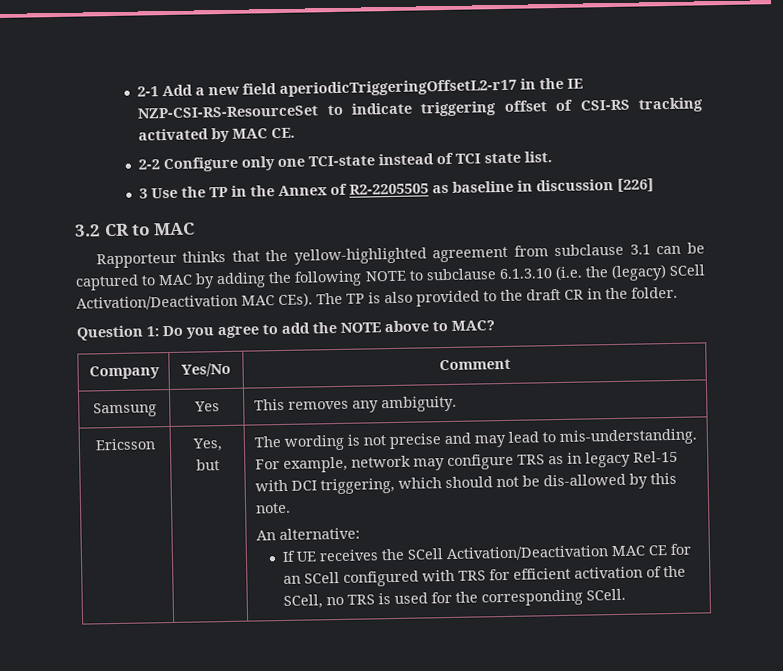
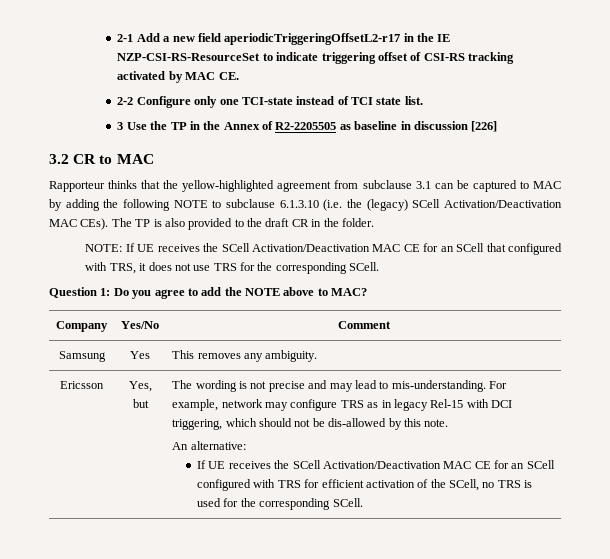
+ NOTE: If UE receives the SCell Activation/Deactivation MAC CE for an SCell that configured with TRS, it does not use TRS for the corresponding SCell.

